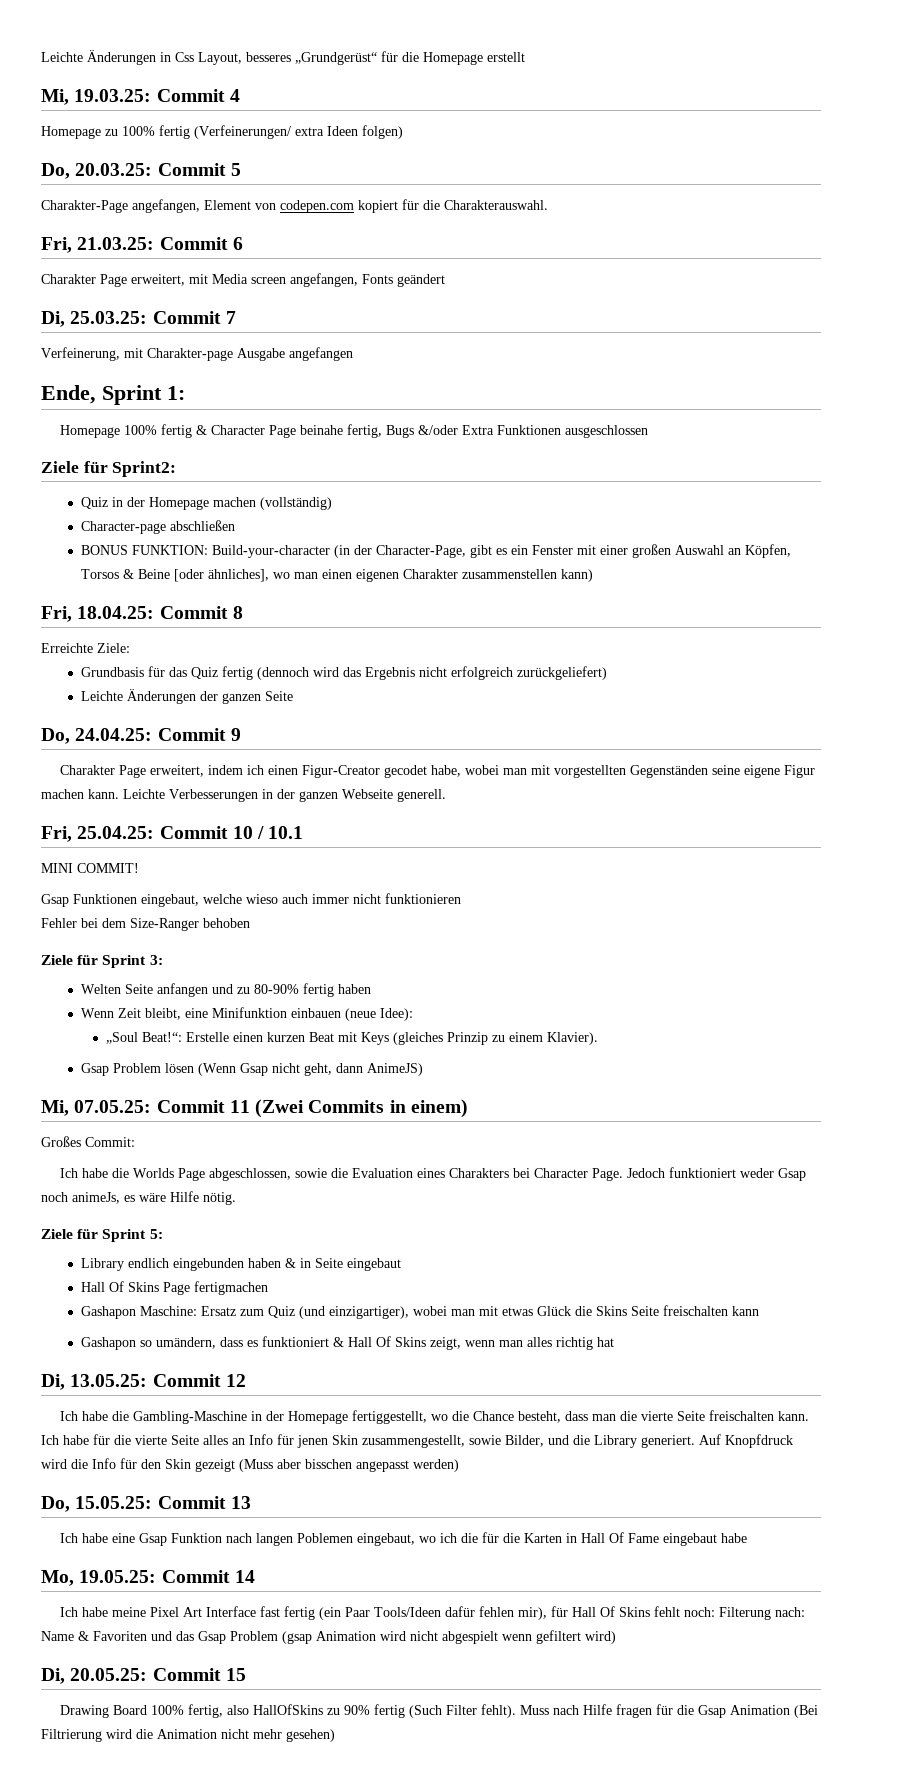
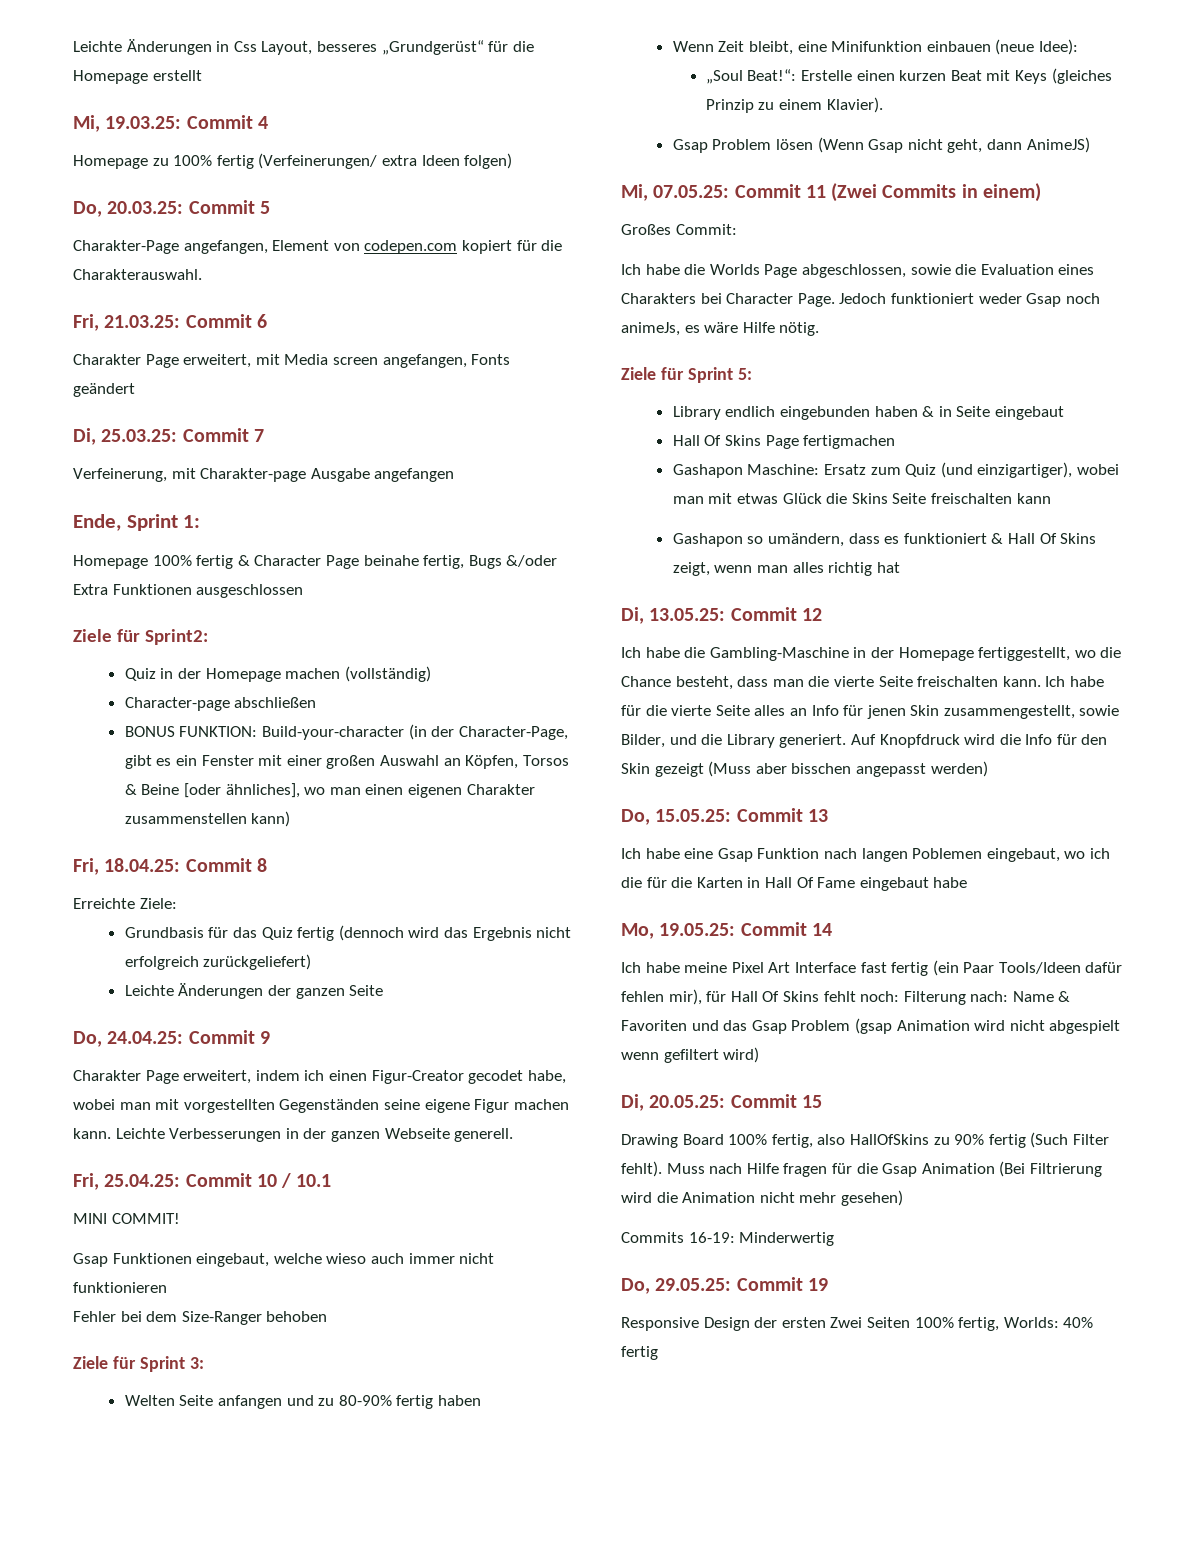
+ Commits 16-19: Minderwertig
+ Do, 29.05.25: Commit 19
+ Responsive Design der ersten Zwei Seiten 100% fertig, Worlds: 40% fertig

